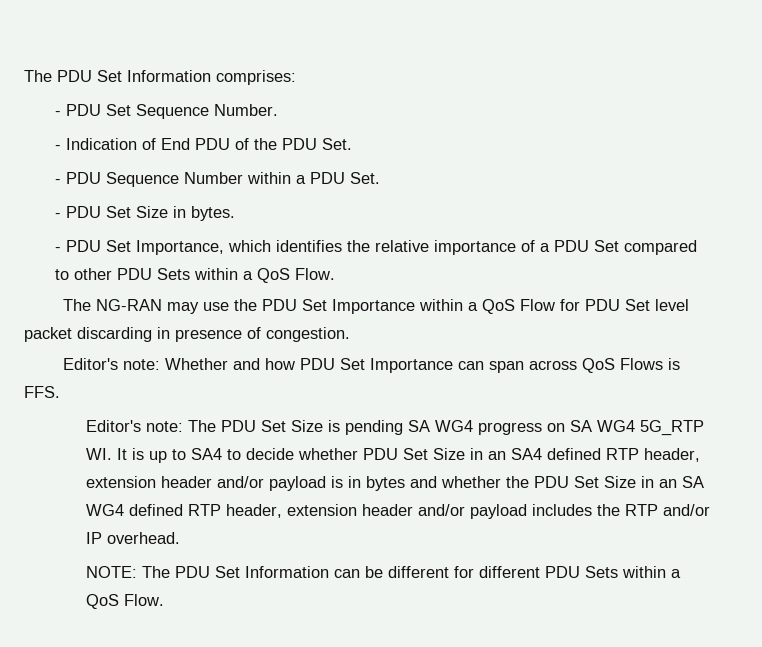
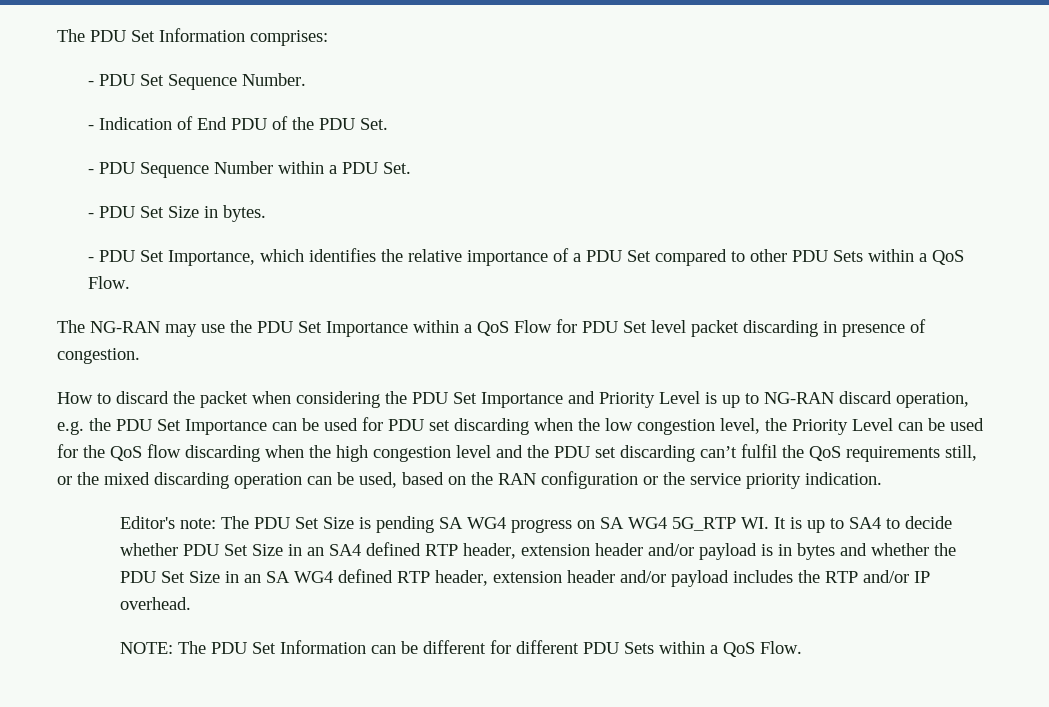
- Editor's note: Whether and how PDU Set Importance can span across QoS Flows is FFS.
+ How to discard the packet when considering the PDU Set Importance and Priority Level is up to NG-RAN discard operation, e.g. the PDU Set Importance can be used for PDU set discarding when the low congestion level, the Priority Level can be used for the QoS flow discarding when the high congestion level and the PDU set discarding can’t fulfil the QoS requirements still, or the mixed discarding operation can be used, based on the RAN configuration or the service priority indication.

